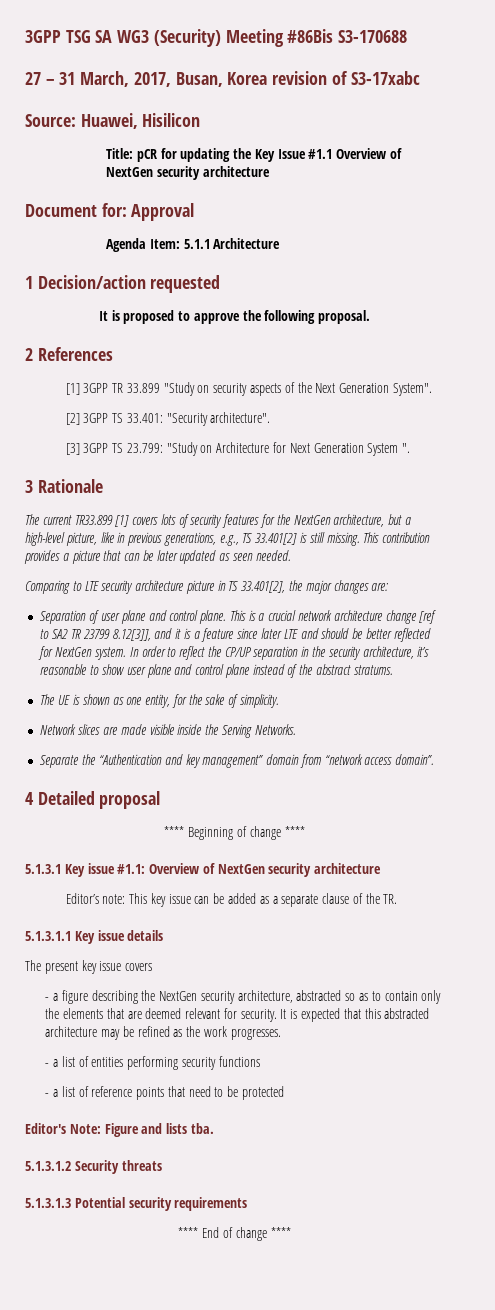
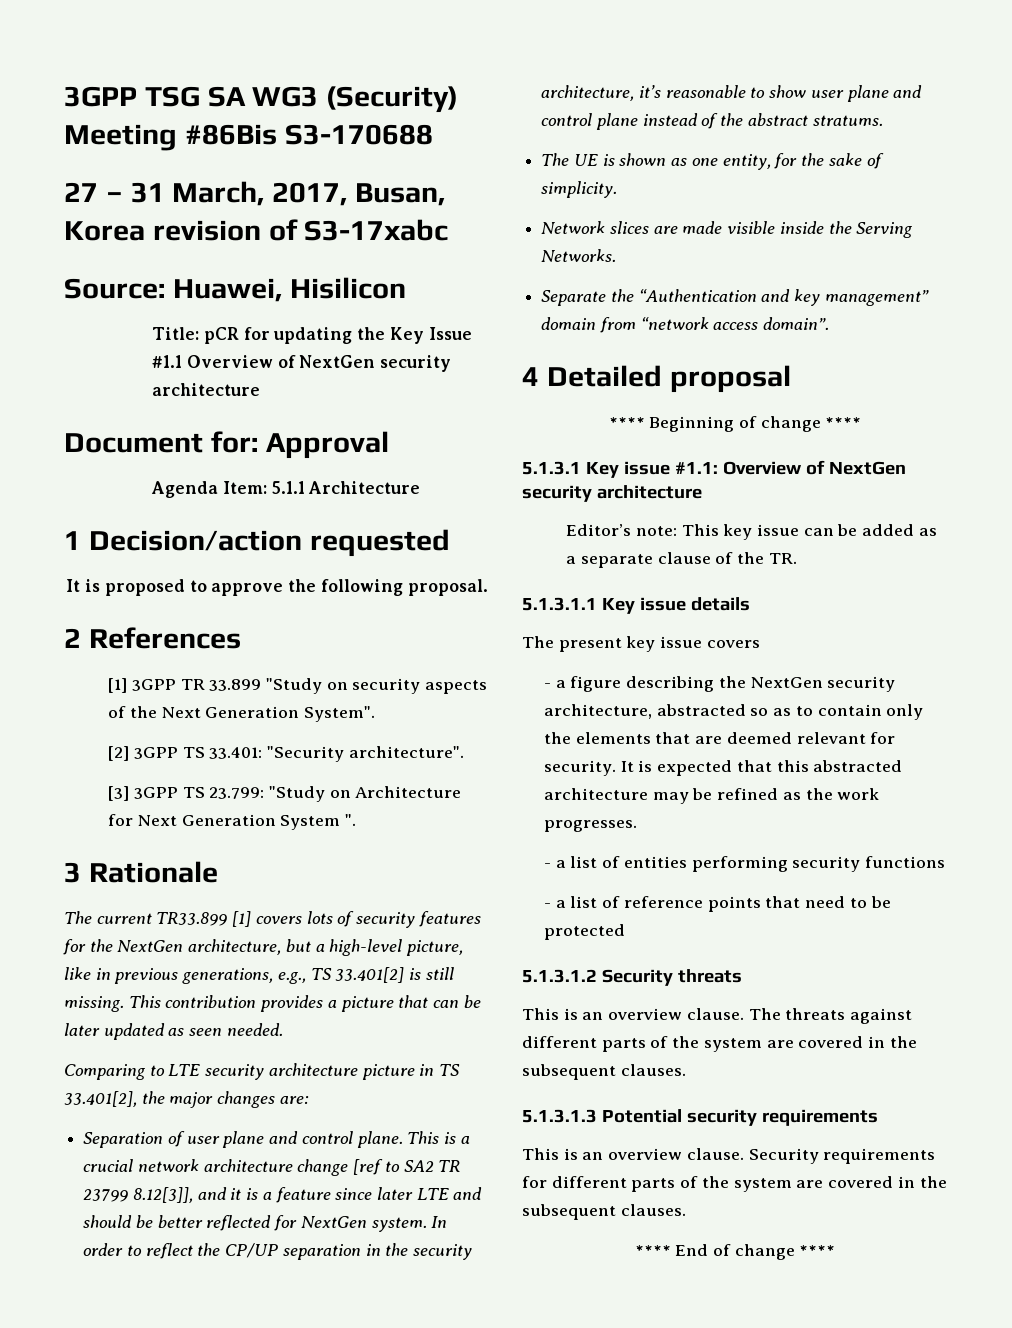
- Editor's Note: Figure and lists tba.
  5.1.3.1.2 Security threats
+ This is an overview clause. The threats against different parts of the system are covered in the subsequent clauses.
  5.1.3.1.3 Potential security requirements
+ This is an overview clause. Security requirements for different parts of the system are covered in the subsequent clauses.

